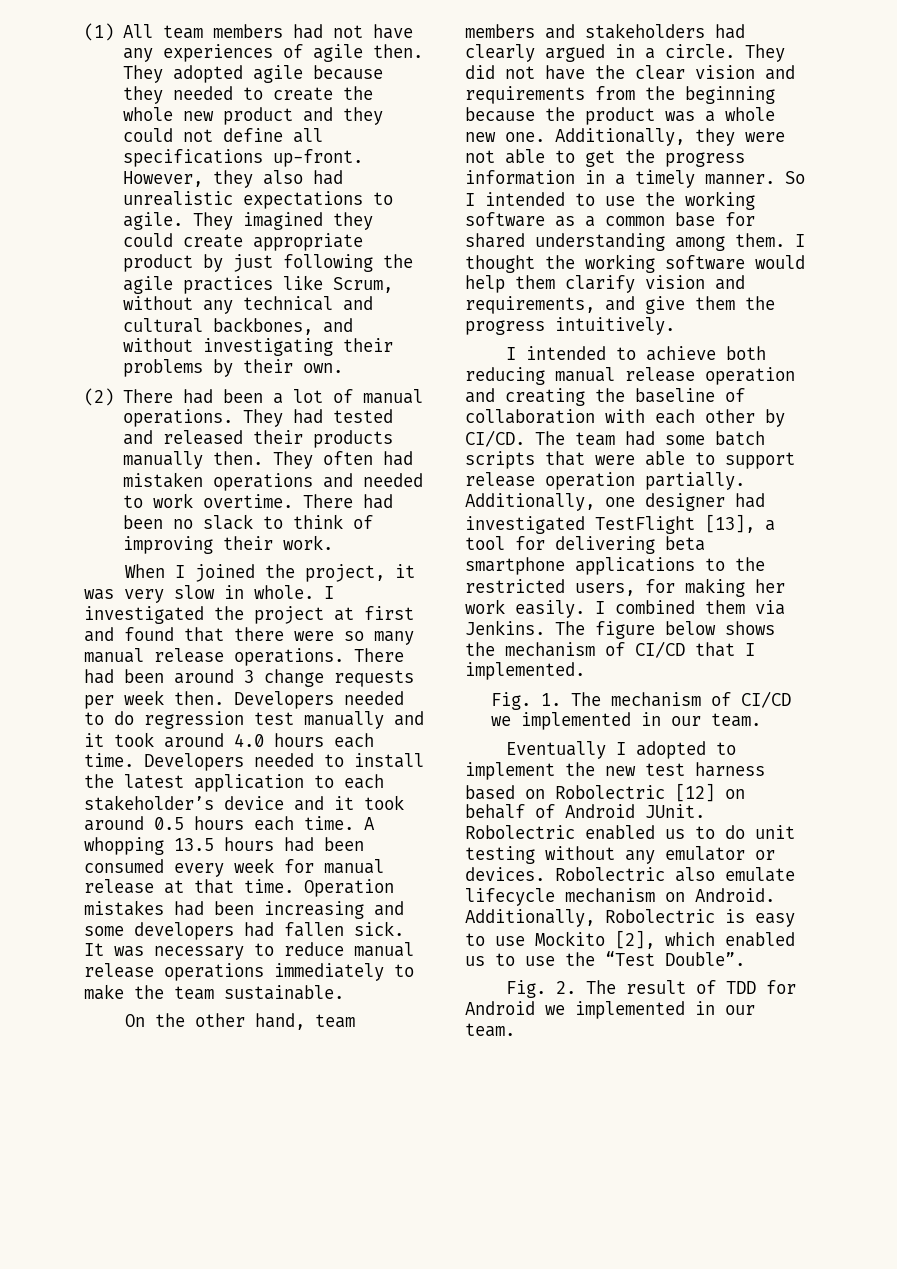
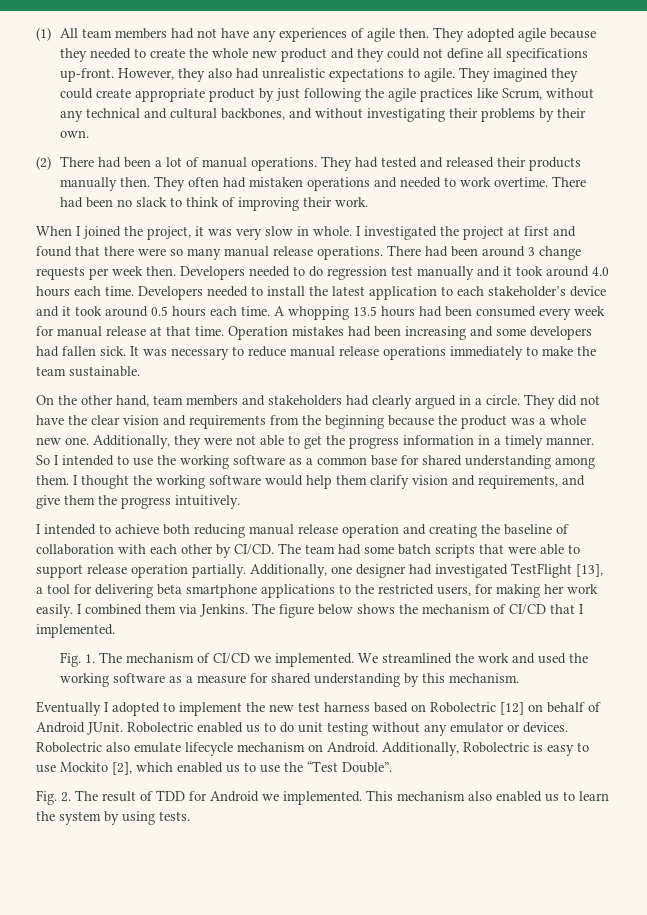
- Fig. 1. The mechanism of CI/CD we implemented in our team.
+ Fig. 1. The mechanism of CI/CD we implemented. We streamlined the work and used the working software as a measure for shared understanding by this mechanism.
- Fig. 2. The result of TDD for Android we implemented in our team.
+ Fig. 2. The result of TDD for Android we implemented. This mechanism also enabled us to learn the system by using tests.

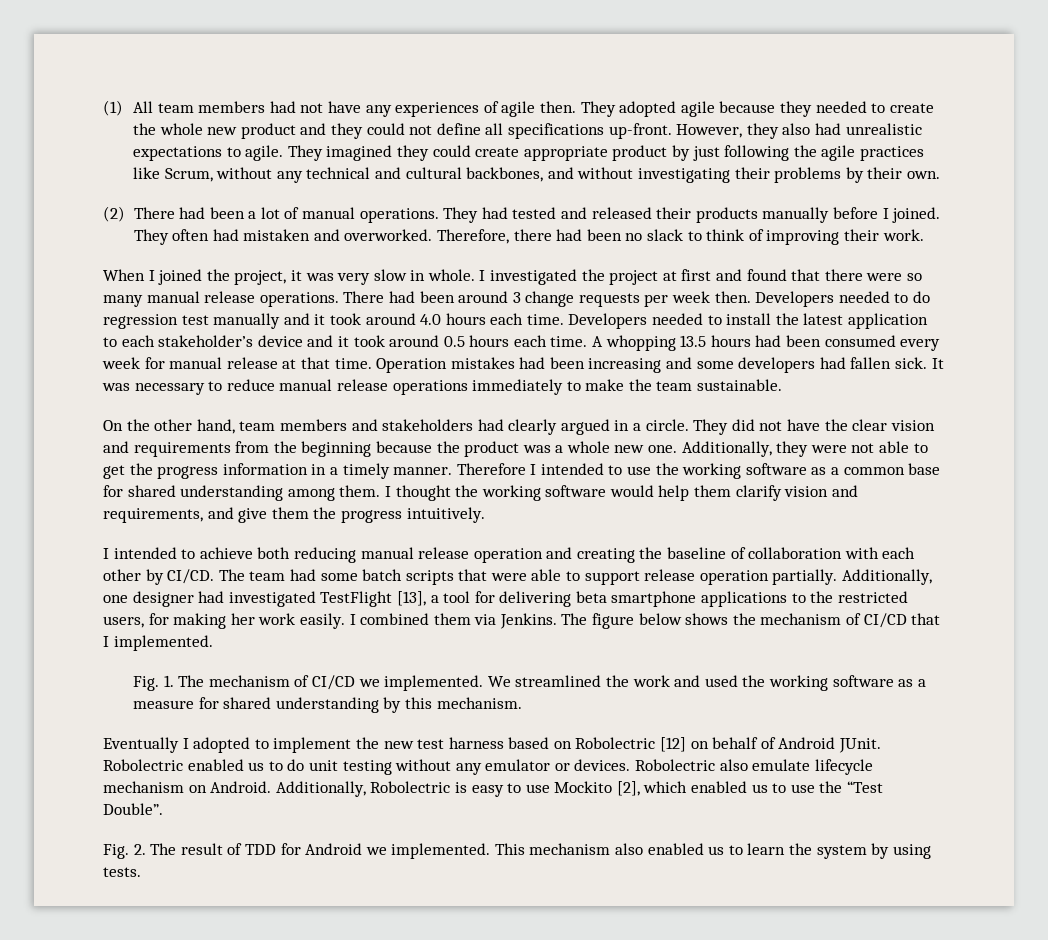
- They had tested and released their products manually then.
+ They had tested and released their products manually before I joined.
- They often had mistaken operations and needed to work overtime. There had been no slack to think of improving their work.
+ They often had mistaken and overworked. Therefore, there had been no slack to think of improving their work.
- So I intended to use the working software as a common base for shared understanding among them.
+ Therefore I intended to use the working software as a common base for shared understanding among them.

